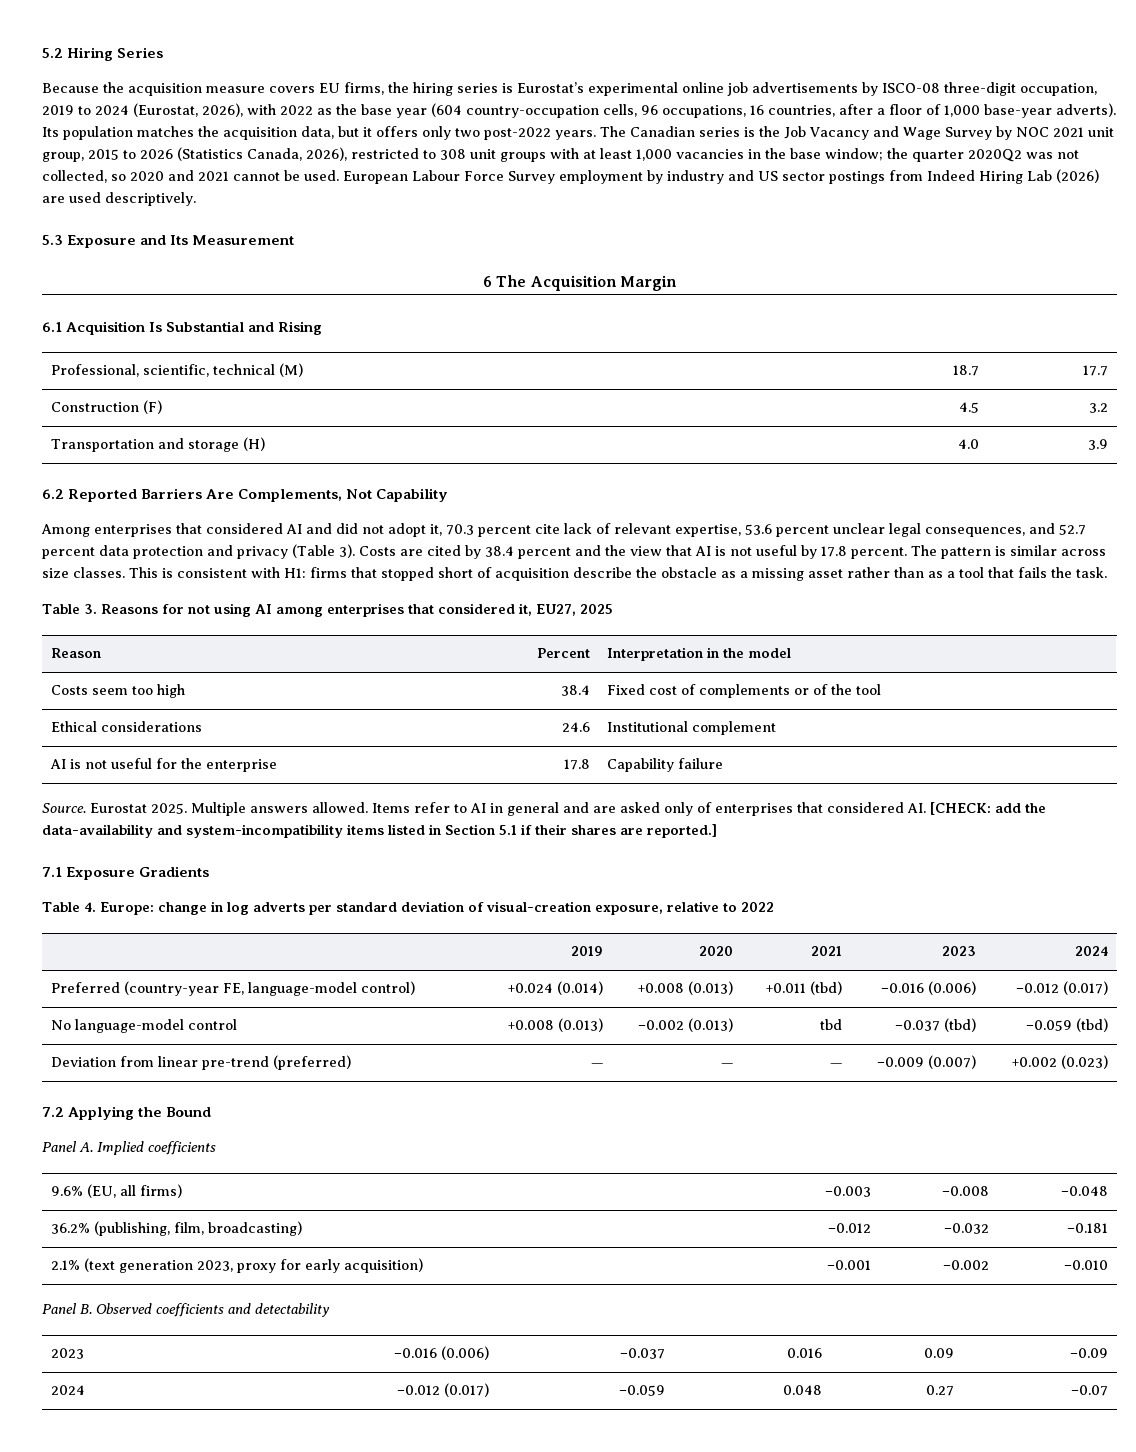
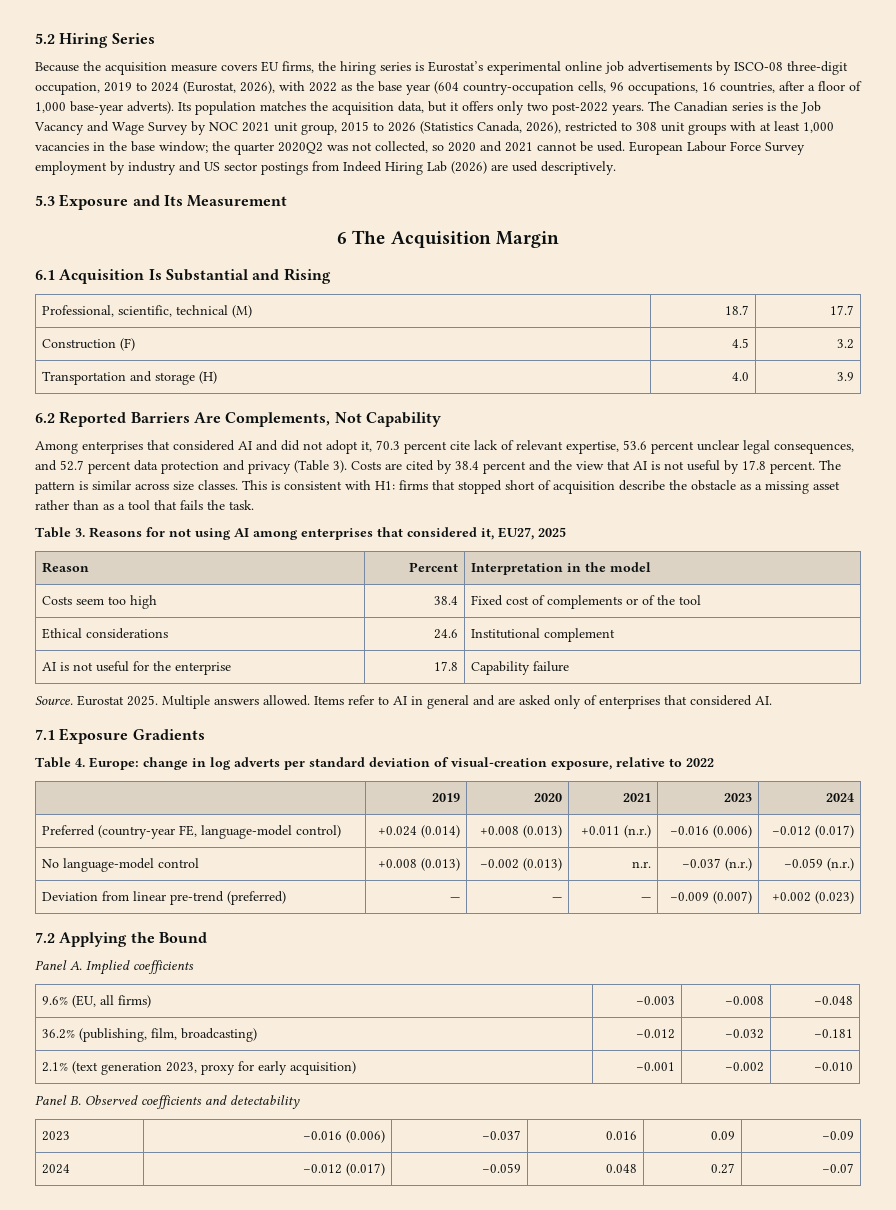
- Items refer to AI in general and are asked only of enterprises that considered AI. [CHECK: add the data-availability and system-incompatibility items listed in Section 5.1 if their shares are reported.]
+ Items refer to AI in general and are asked only of enterprises that considered AI.
- Preferred (country-year FE, language-model control) | +0.024 (0.014) | +0.008 (0.013) | +0.011 (tbd) | −0.016 (0.006) | −0.012 (0.017)
+ Preferred (country-year FE, language-model control) | +0.024 (0.014) | +0.008 (0.013) | +0.011 (n.r.) | −0.016 (0.006) | −0.012 (0.017)
- No language-model control | +0.008 (0.013) | −0.002 (0.013) | tbd | −0.037 (tbd) | −0.059 (tbd)
+ No language-model control | +0.008 (0.013) | −0.002 (0.013) | n.r. | −0.037 (n.r.) | −0.059 (n.r.)

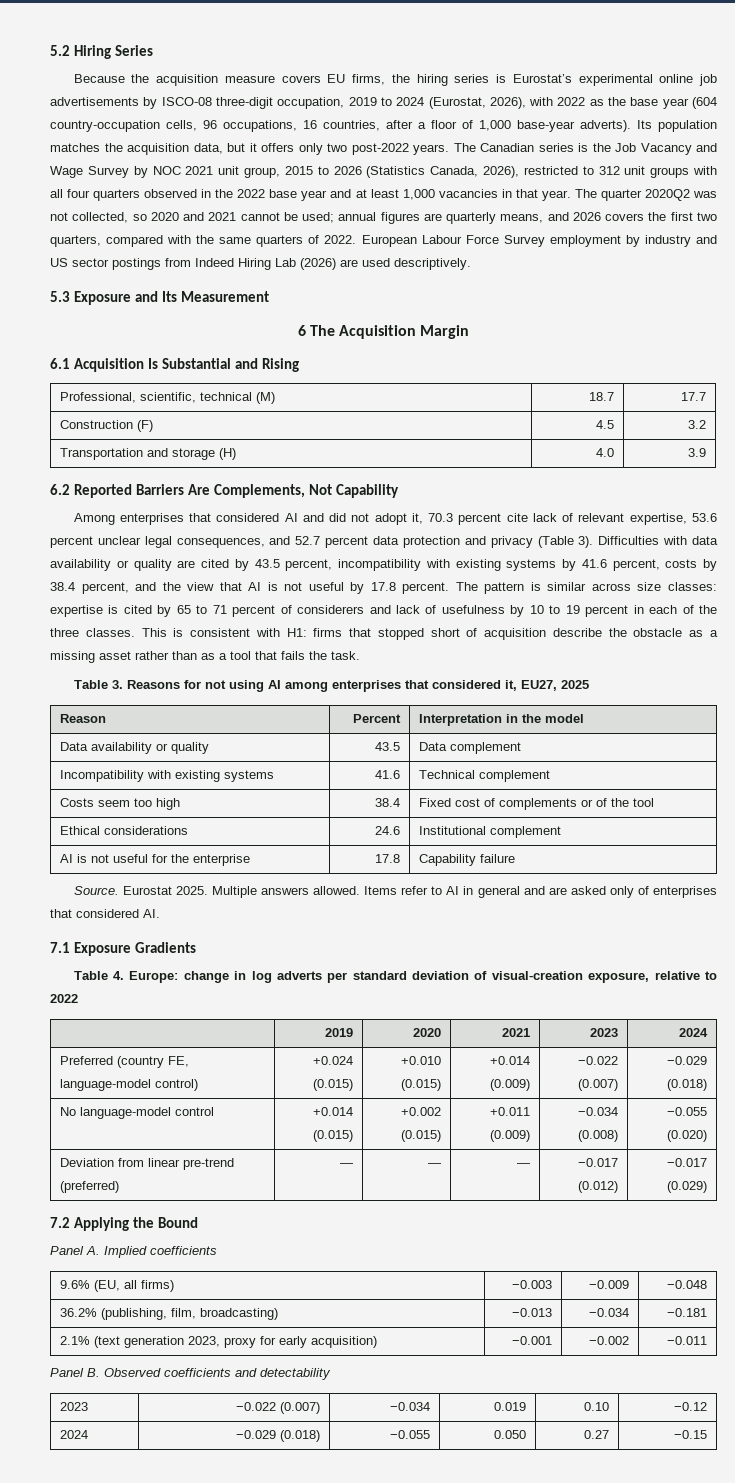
- The Canadian series is the Job Vacancy and Wage Survey by NOC 2021 unit group, 2015 to 2026 (Statistics Canada, 2026), restricted to 308 unit groups with at least 1,000 vacancies in the base window; the quarter 2020Q2 was not collected, so 2020 and 2021 cannot be used.
+ The Canadian series is the Job Vacancy and Wage Survey by NOC 2021 unit group, 2015 to 2026 (Statistics Canada, 2026), restricted to 312 unit groups with all four quarters observed in the 2022 base year and at least 1,000 vacancies in that year. The quarter 2020Q2 was not collected, so 2020 and 2021 cannot be used; annual figures are quarterly means, and 2026 covers the first two quarters, compared with the same quarters of 2022.
- Costs are cited by 38.4 percent and the view that AI is not useful by 17.8 percent.
+ Difficulties with data availability or quality are cited by 43.5 percent, incompatibility with existing systems by 41.6 percent, costs by 38.4 percent, and the view that AI is not useful by 17.8 percent.
- The pattern is similar across size classes.
+ The pattern is similar across size classes: expertise is cited by 65 to 71 percent of considerers and lack of usefulness by 10 to 19 percent in each of the three classes.
+ Data availability or quality | 43.5 | Data complement
+ Incompatibility with existing systems | 41.6 | Technical complement
- Preferred (country-year FE, language-model control) | +0.024 (0.014) | +0.008 (0.013) | +0.011 (n.r.) | −0.016 (0.006) | −0.012 (0.017)
- No language-model control | +0.008 (0.013) | −0.002 (0.013) | n.r. | −0.037 (n.r.) | −0.059 (n.r.)
+ Preferred (country FE, language-model control) | +0.024 (0.015) | +0.010 (0.015) | +0.014 (0.009) | −0.022 (0.007) | −0.029 (0.018)
+ No language-model control | +0.014 (0.015) | +0.002 (0.015) | +0.011 (0.009) | −0.034 (0.008) | −0.055 (0.020)
- Deviation from linear pre-trend (preferred) | — | — | — | −0.009 (0.007) | +0.002 (0.023)
+ Deviation from linear pre-trend (preferred) | — | — | — | −0.017 (0.012) | −0.017 (0.029)
- 9.6% (EU, all firms) | −0.003 | −0.008 | −0.048
+ 9.6% (EU, all firms) | −0.003 | −0.009 | −0.048
- 36.2% (publishing, film, broadcasting) | −0.012 | −0.032 | −0.181
+ 36.2% (publishing, film, broadcasting) | −0.013 | −0.034 | −0.181
- 2.1% (text generation 2023, proxy for early acquisition) | −0.001 | −0.002 | −0.010
+ 2.1% (text generation 2023, proxy for early acquisition) | −0.001 | −0.002 | −0.011
- 2023 | −0.016 (0.006) | −0.037 | 0.016 | 0.09 | −0.09
- 2024 | −0.012 (0.017) | −0.059 | 0.048 | 0.27 | −0.07
+ 2023 | −0.022 (0.007) | −0.034 | 0.019 | 0.10 | −0.12
+ 2024 | −0.029 (0.018) | −0.055 | 0.050 | 0.27 | −0.15

